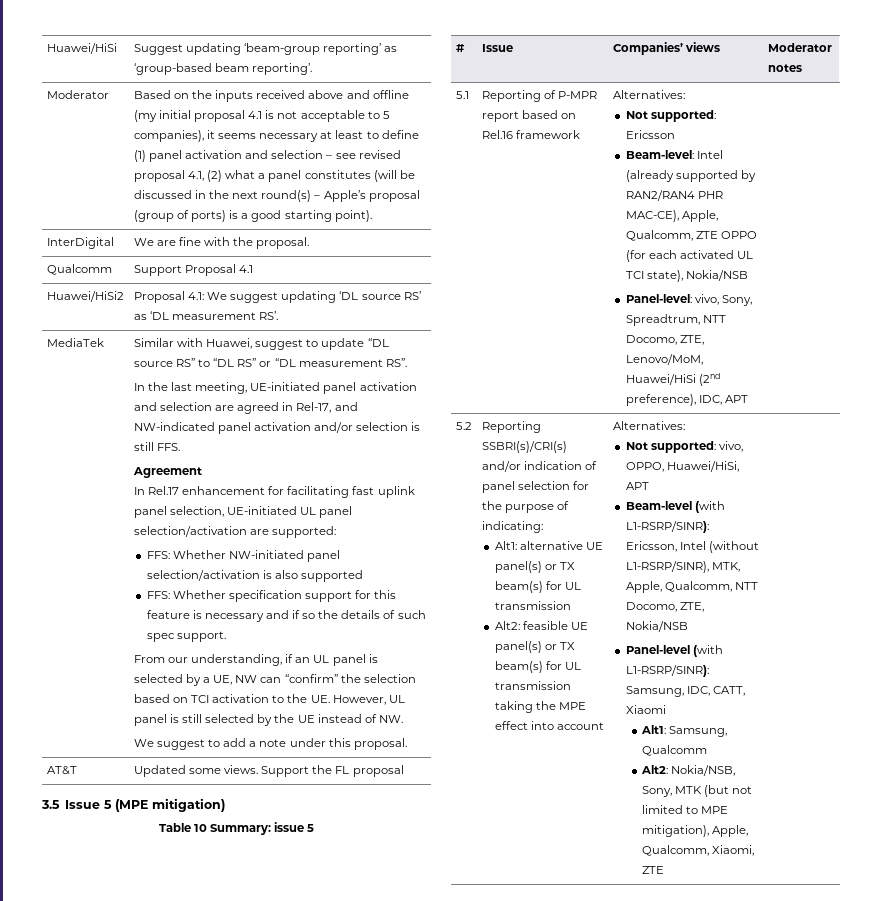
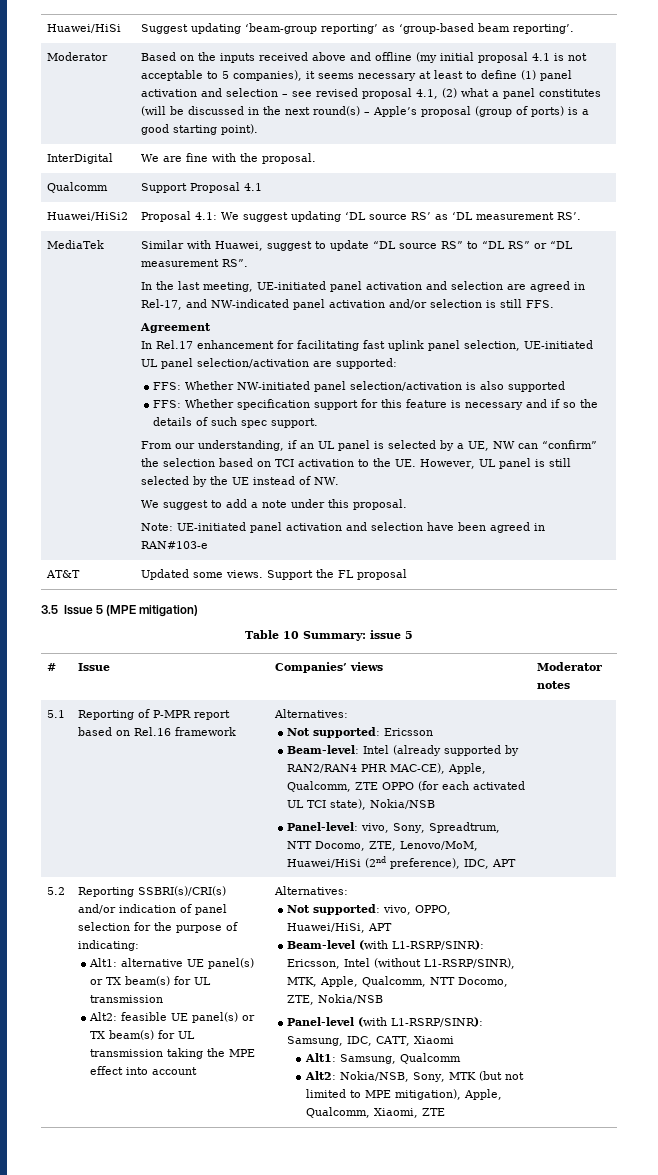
+ Note: UE-initiated panel activation and selection have been agreed in RAN#103-e

